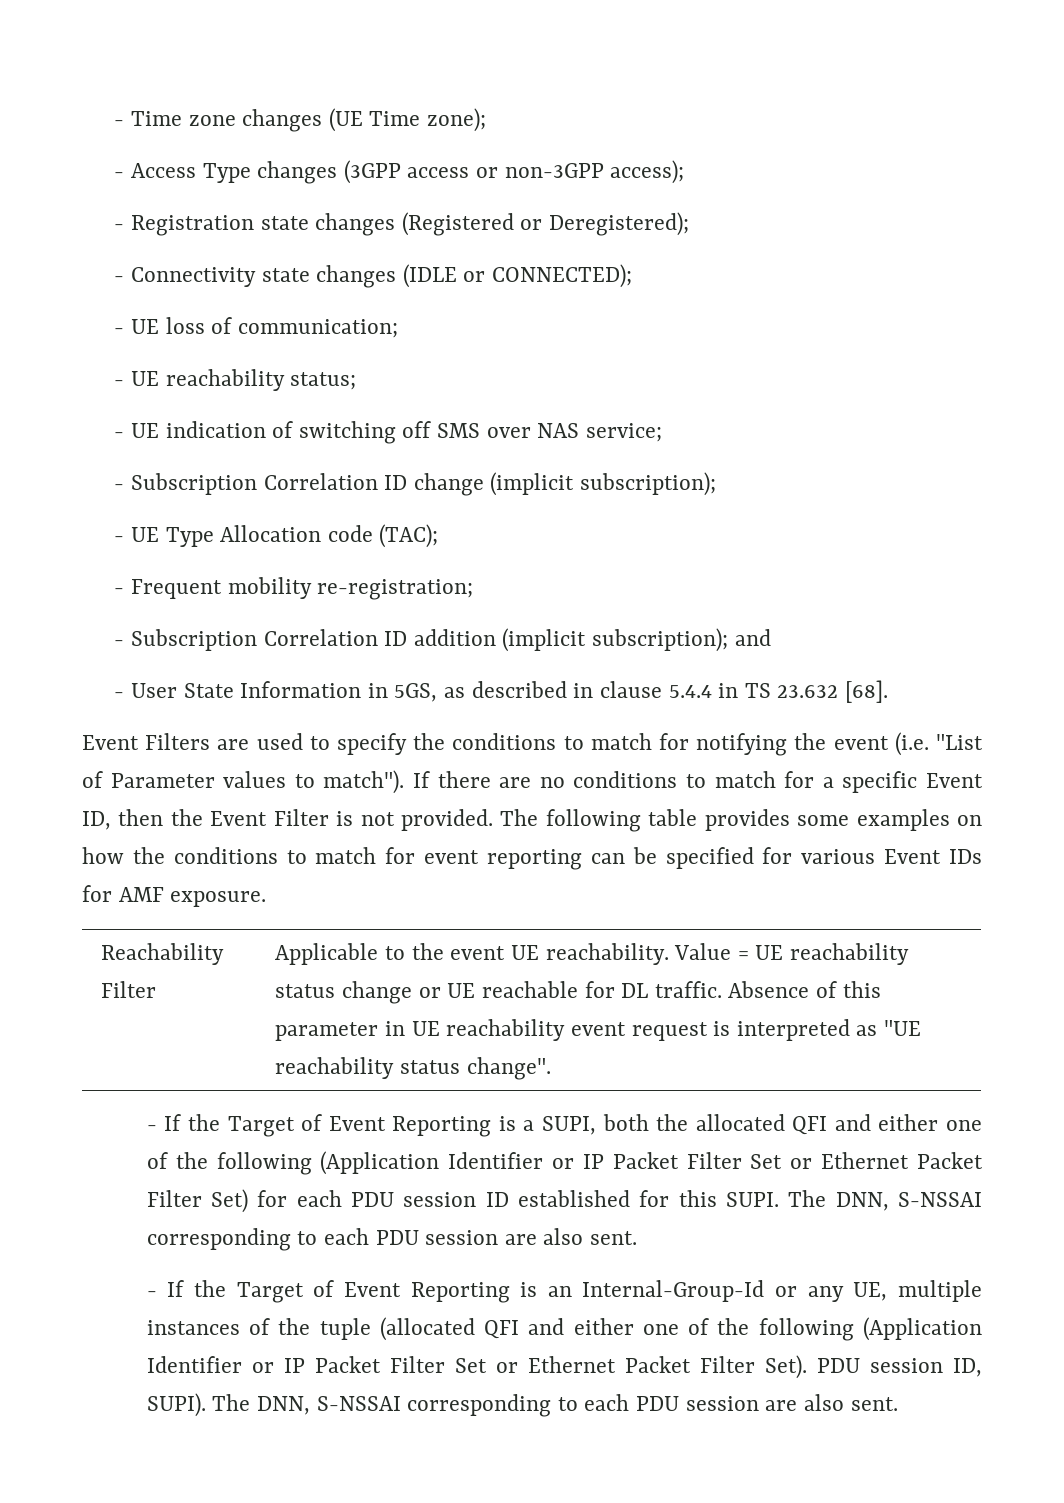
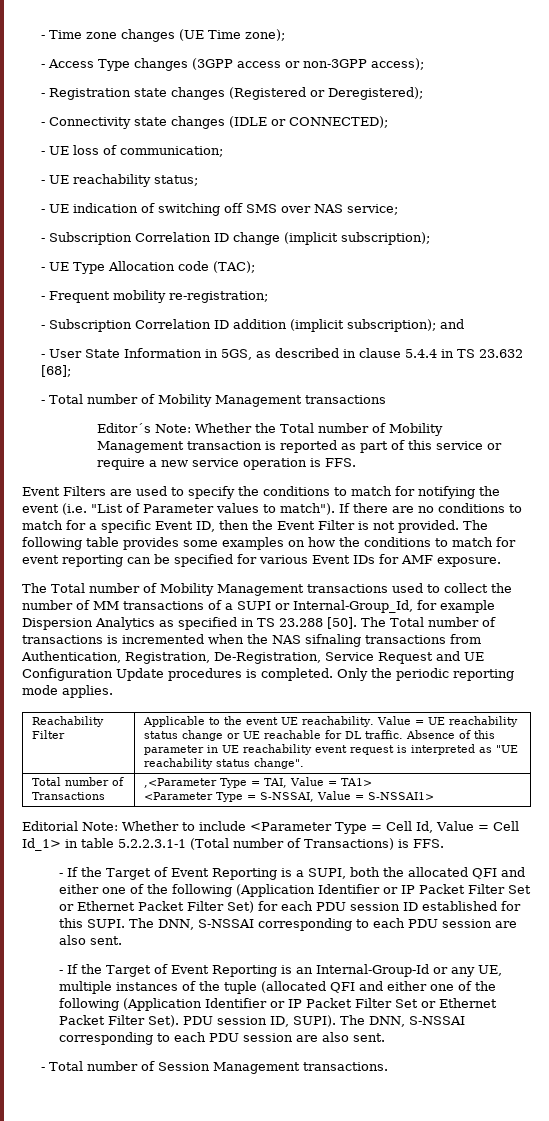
- - User State Information in 5GS, as described in clause 5.4.4 in TS 23.632 [68].
+ - User State Information in 5GS, as described in clause 5.4.4 in TS 23.632 [68];
+ - Total number of Mobility Management transactions
+ Editor´s Note: Whether the Total number of Mobility Management transaction is reported as part of this service or require a new service operation is FFS.
+ The Total number of Mobility Management transactions used to collect the number of MM transactions of a SUPI or Internal-Group_Id, for example Dispersion Analytics as specified in TS 23.288 [50]. The Total number of transactions is incremented when the NAS sifnaling transactions from Authentication, Registration, De-Registration, Service Request and UE Configuration Update procedures is completed. Only the periodic reporting mode applies.
+ Total number of Transactions | ,<Parameter Type = TAI, Value = TA1>
+ <Parameter Type = S-NSSAI, Value = S-NSSAI1>
+ Editorial Note: Whether to include <Parameter Type = Cell Id, Value = Cell Id_1> in table 5.2.2.3.1-1 (Total number of Transactions) is FFS.
+ - Total number of Session Management transactions.

